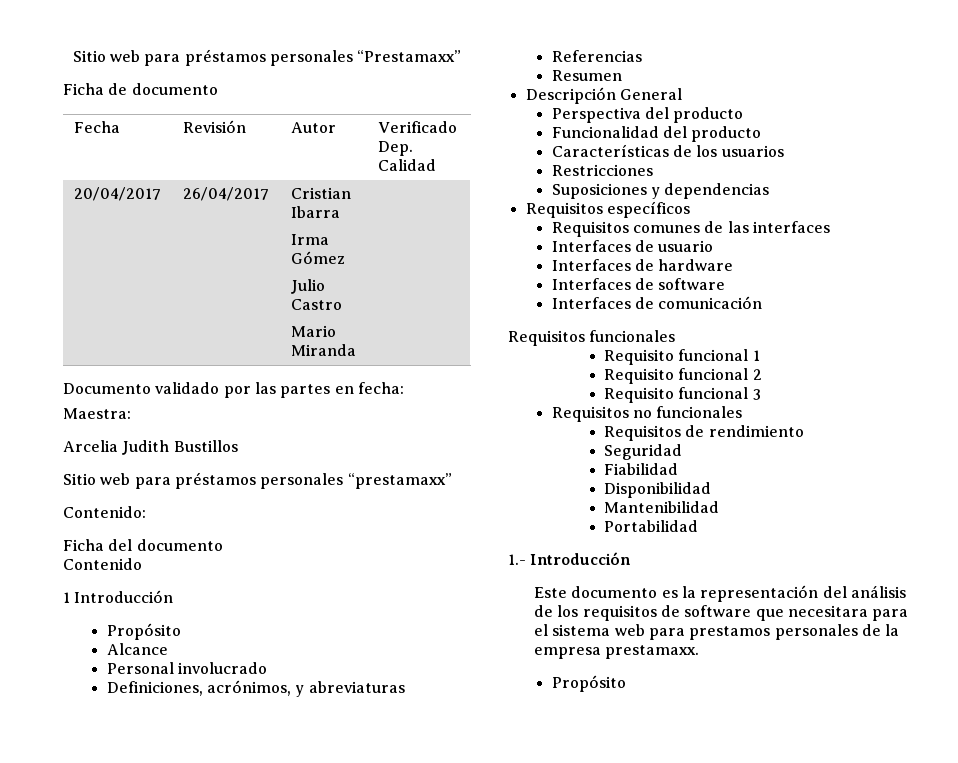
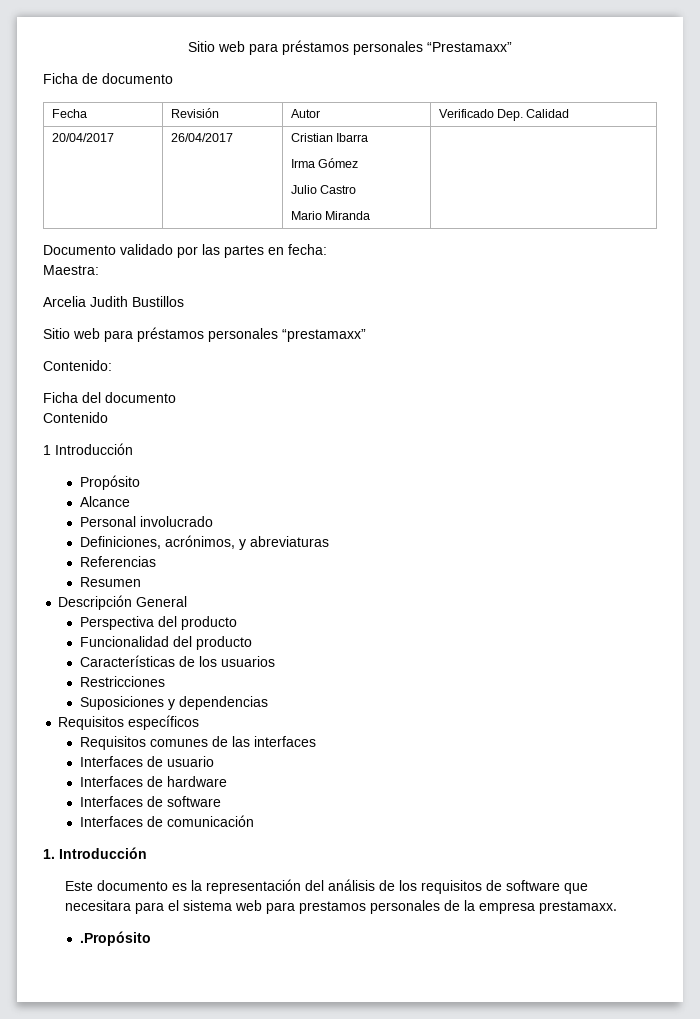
- Requisitos funcionales
- Requisito funcional 1
- Requisito funcional 2
- Requisito funcional 3
- Requisitos no funcionales
- Requisitos de rendimiento
- Seguridad
- Fiabilidad
- Disponibilidad
- Mantenibilidad
- Portabilidad
- 1.- Introducción
+ 1. Introducción
  Este documento es la representación del análisis de los requisitos de software que necesitara para el sistema web para prestamos personales de la empresa prestamaxx.
- Propósito
+ .Propósito

